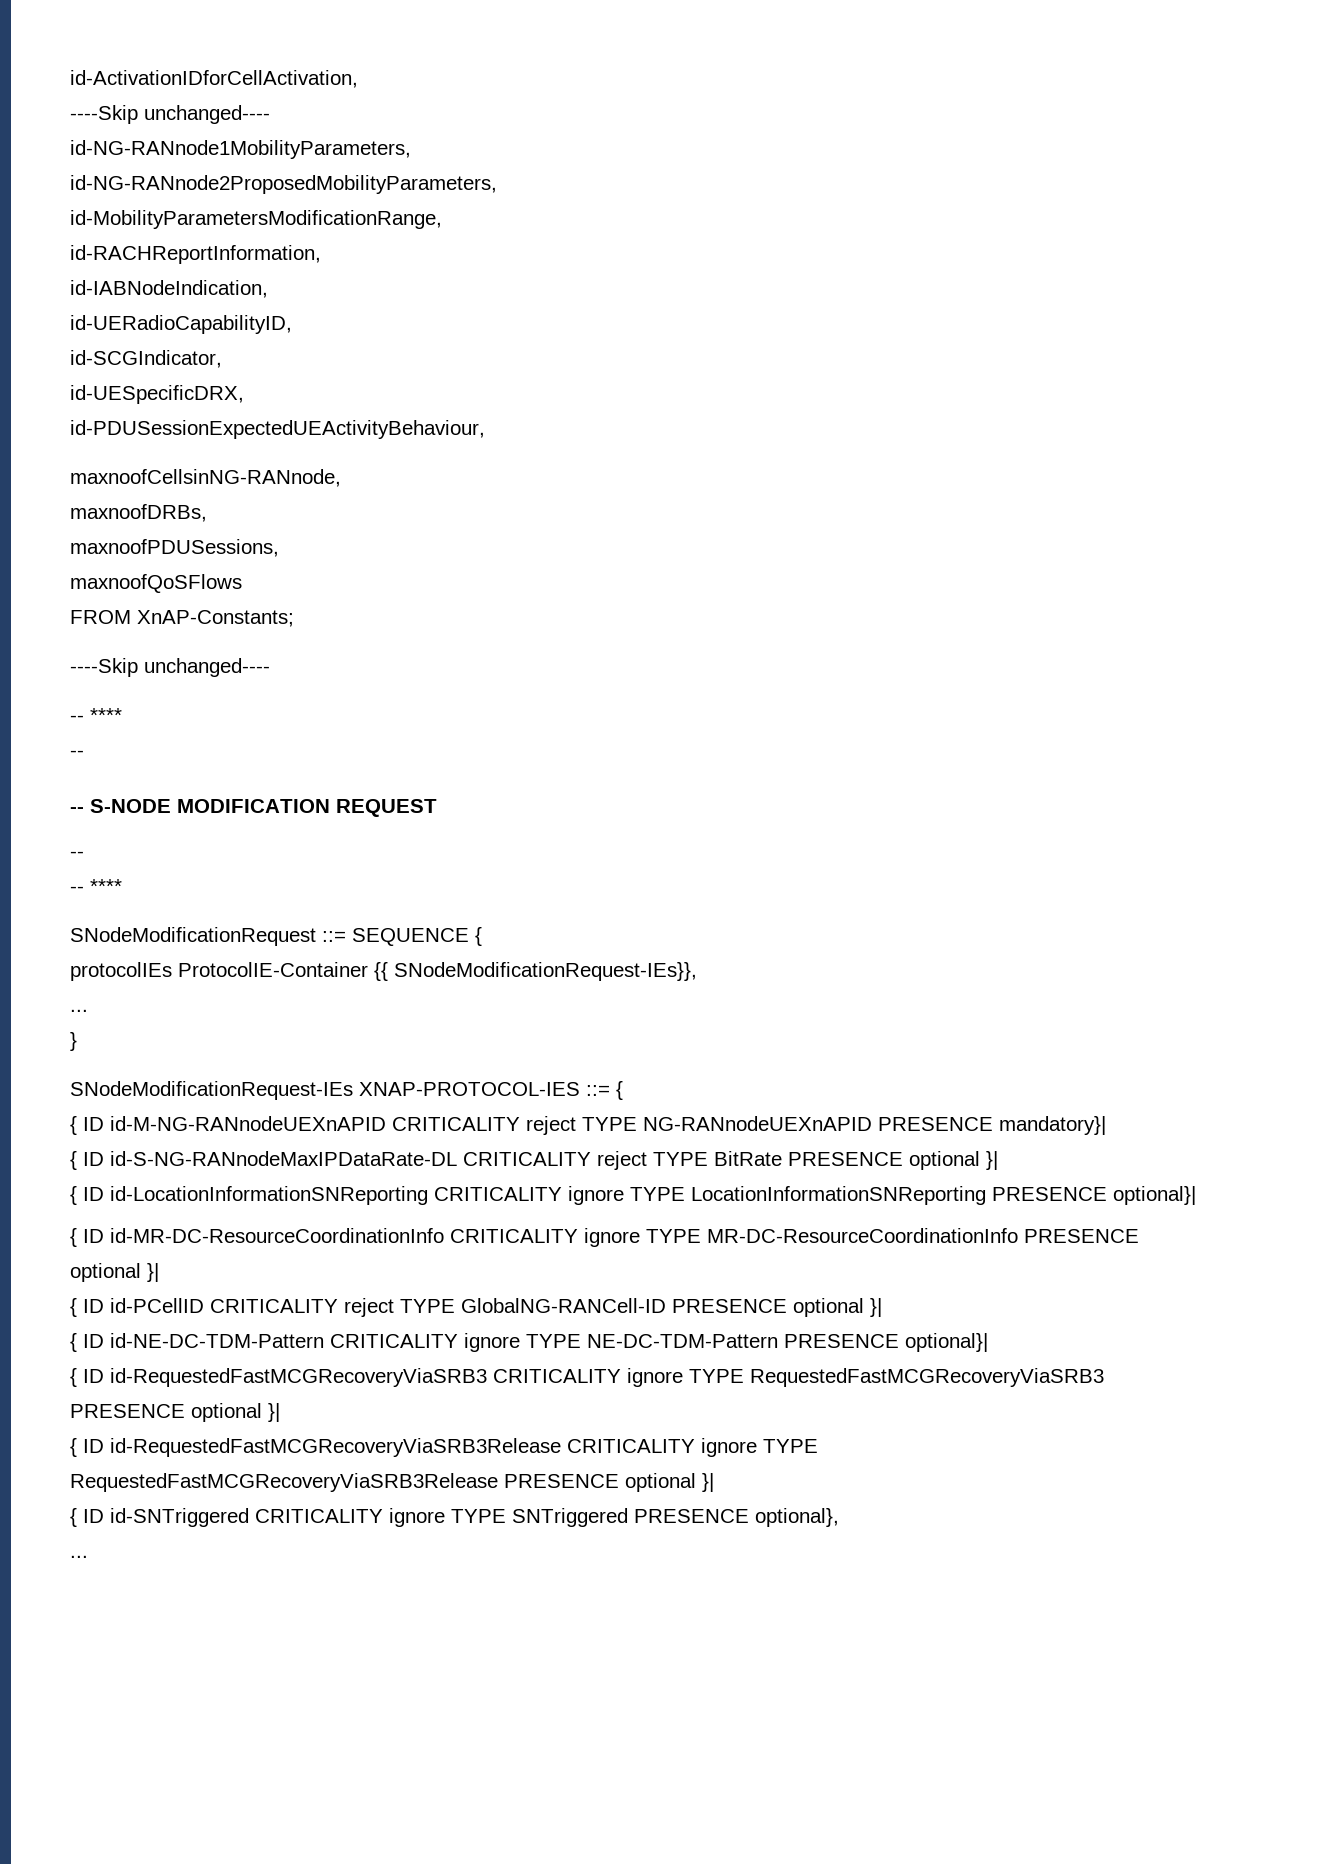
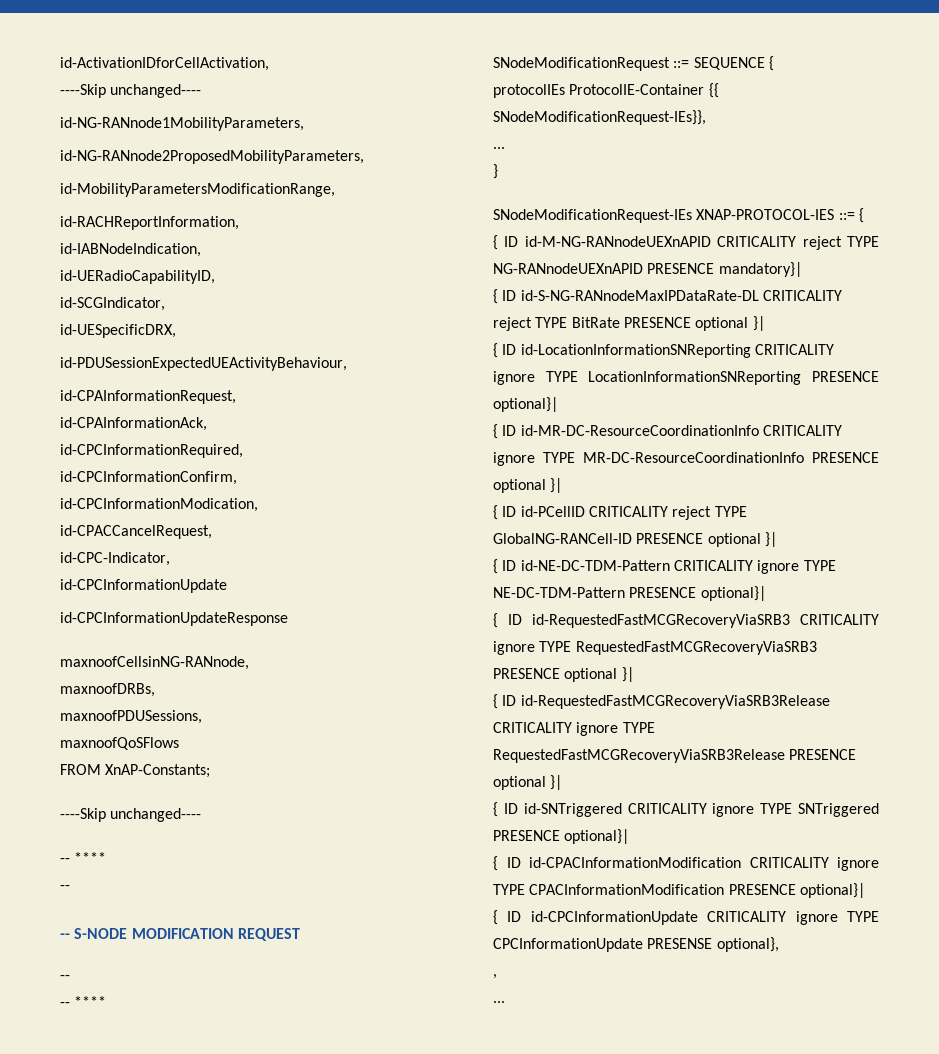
+ id-CPAInformationRequest,
+ id-CPAInformationAck,
+ id-CPCInformationRequired,
+ id-CPCInformationConfirm,
+ id-CPCInformationModication,
+ id-CPACCancelRequest,
+ id-CPC-Indicator,
+ id-CPCInformationUpdate
+ id-CPCInformationUpdateResponse
- { ID id-SNTriggered CRITICALITY ignore TYPE SNTriggered PRESENCE optional},
+ { ID id-SNTriggered CRITICALITY ignore TYPE SNTriggered PRESENCE optional}|
+ { ID id-CPACInformationModification CRITICALITY ignore TYPE CPACInformationModification PRESENCE optional}|
+ { ID id-CPCInformationUpdate CRITICALITY ignore TYPE CPCInformationUpdate PRESENSE optional},
+ ,

